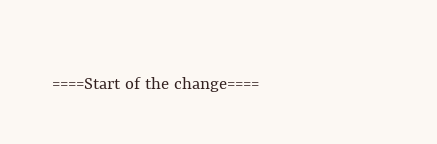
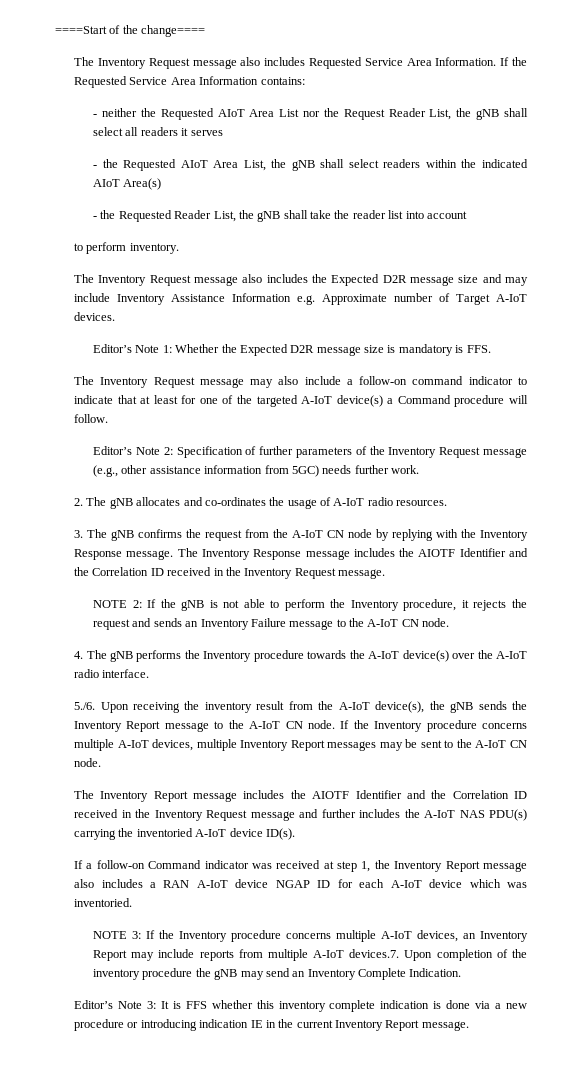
+ The Inventory Request message also includes Requested Service Area Information. If the Requested Service Area Information contains:
+ - neither the Requested AIoT Area List nor the Request Reader List, the gNB shall select all readers it serves
+ - the Requested AIoT Area List, the gNB shall select readers within the indicated AIoT Area(s)
+ - the Requested Reader List, the gNB shall take the reader list into account
+ to perform inventory.
+ The Inventory Request message also includes the Expected D2R message size and may include Inventory Assistance Information e.g. Approximate number of Target A-IoT devices.
+ Editor’s Note 1: Whether the Expected D2R message size is mandatory is FFS.
+ The Inventory Request message may also include a follow-on command indicator to indicate that at least for one of the targeted A-IoT device(s) a Command procedure will follow.
+ Editor’s Note 2: Specification of further parameters of the Inventory Request message (e.g., other assistance information from 5GC) needs further work.
+ 2. The gNB allocates and co-ordinates the usage of A-IoT radio resources.
+ 3. The gNB confirms the request from the A-IoT CN node by replying with the Inventory Response message. The Inventory Response message includes the AIOTF Identifier and the Correlation ID received in the Inventory Request message.
+ NOTE 2: If the gNB is not able to perform the Inventory procedure, it rejects the request and sends an Inventory Failure message to the A-IoT CN node.
+ 4. The gNB performs the Inventory procedure towards the A-IoT device(s) over the A-IoT radio interface.
+ 5./6. Upon receiving the inventory result from the A-IoT device(s), the gNB sends the Inventory Report message to the A-IoT CN node. If the Inventory procedure concerns multiple A-IoT devices, multiple Inventory Report messages may be sent to the A-IoT CN node.
+ The Inventory Report message includes the AIOTF Identifier and the Correlation ID received in the Inventory Request message and further includes the A-IoT NAS PDU(s) carrying the inventoried A-IoT device ID(s).
+ If a follow-on Command indicator was received at step 1, the Inventory Report message also includes a RAN A-IoT device NGAP ID for each A-IoT device which was inventoried.
+ NOTE 3: If the Inventory procedure concerns multiple A-IoT devices, an Inventory Report may include reports from multiple A-IoT devices.7. Upon completion of the inventory procedure the gNB may send an Inventory Complete Indication.
+ Editor’s Note 3: It is FFS whether this inventory complete indication is done via a new procedure or introducing indication IE in the current Inventory Report message.

